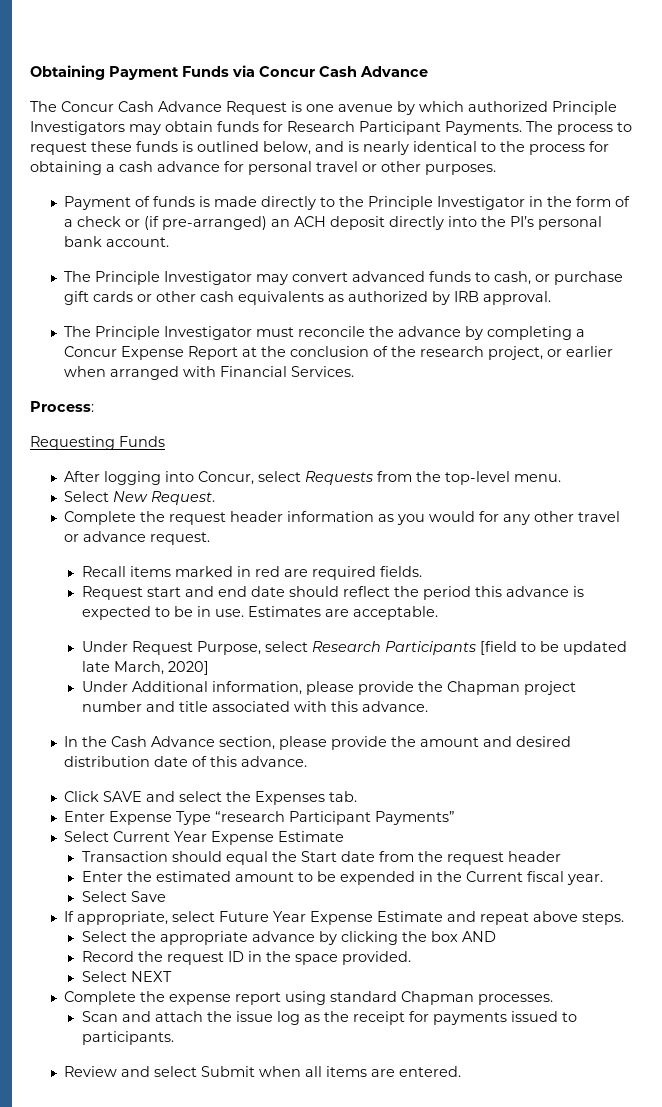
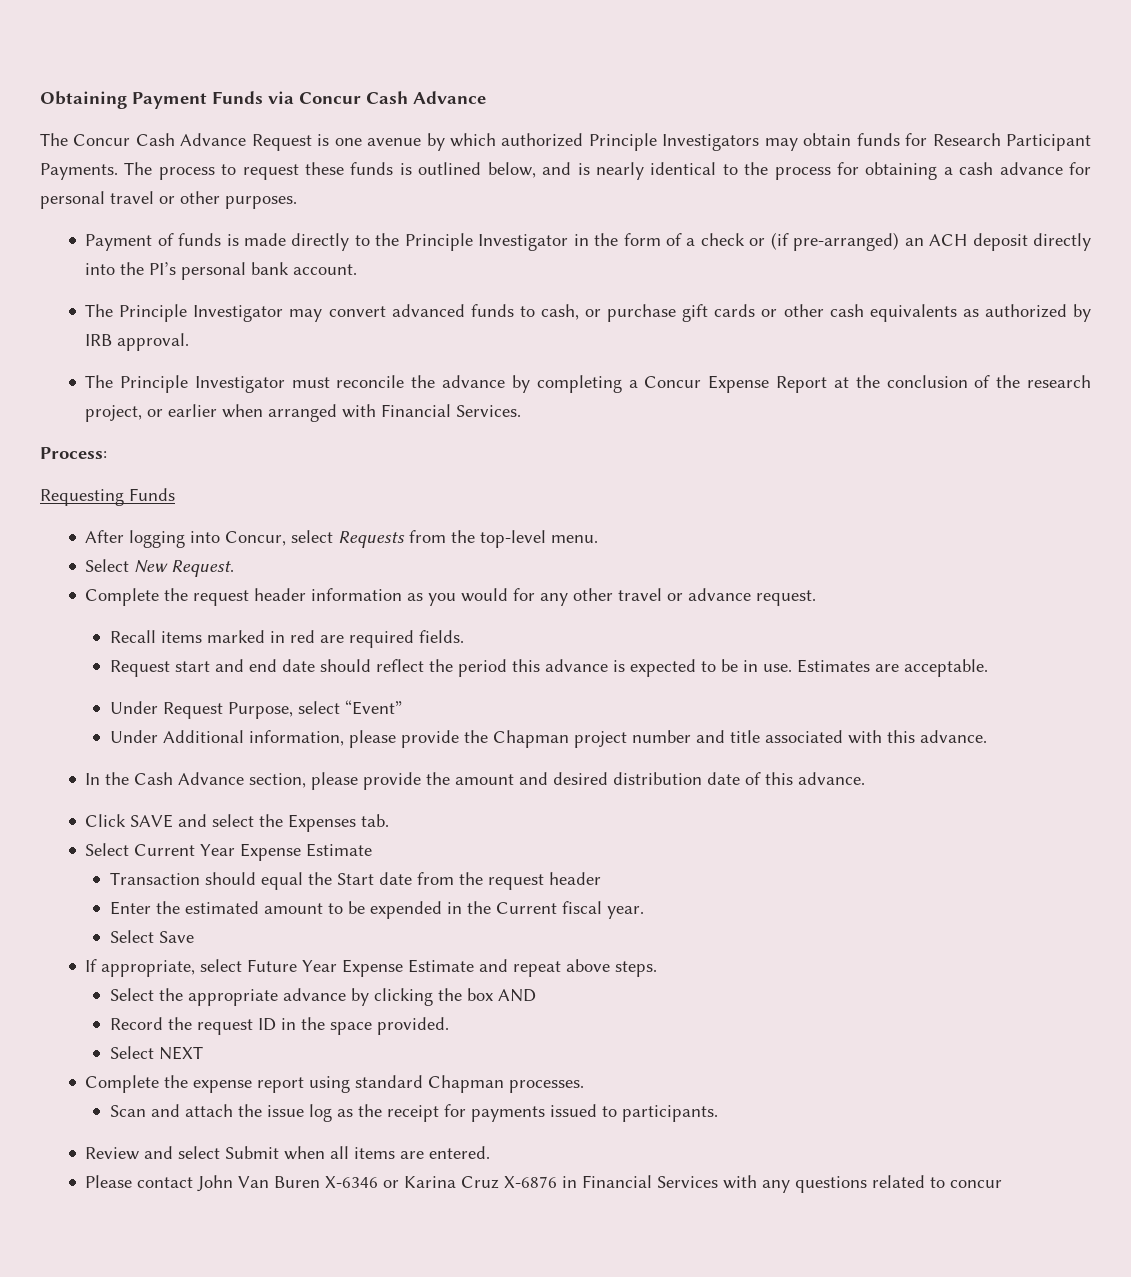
- Under Request Purpose, select Research Participants [field to be updated late March, 2020]
+ Under Request Purpose, select “Event”
- Enter Expense Type “research Participant Payments”
+ Please contact John Van Buren X-6346 or Karina Cruz X-6876 in Financial Services with any questions related to concur

